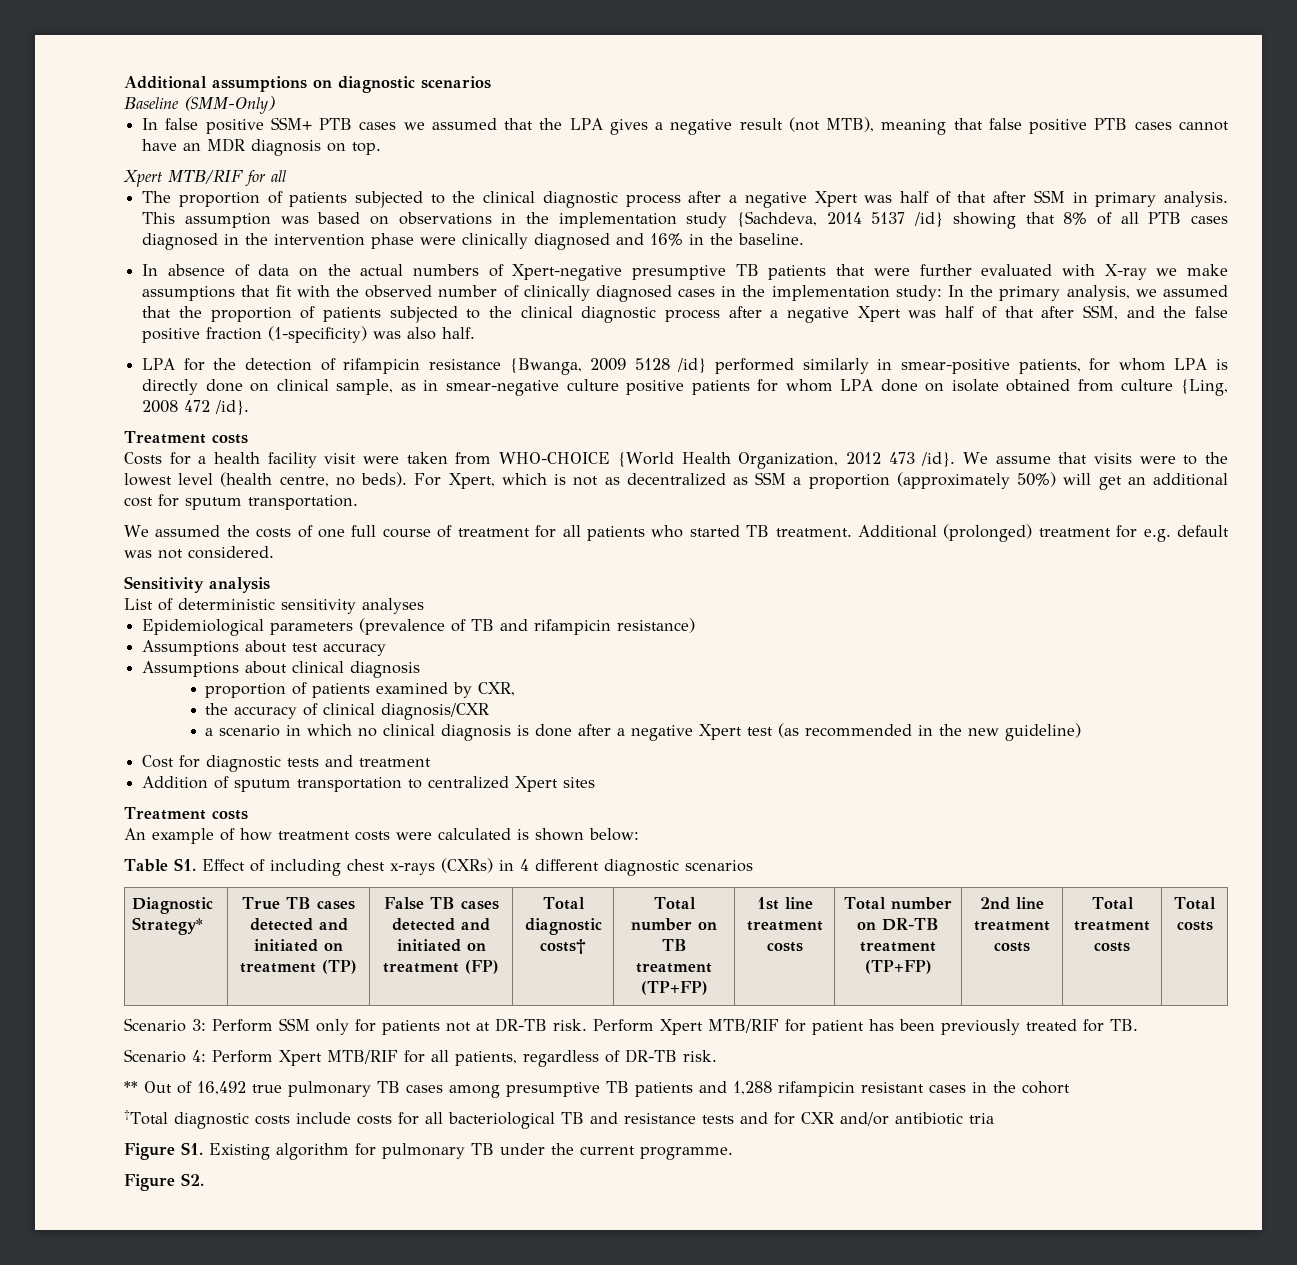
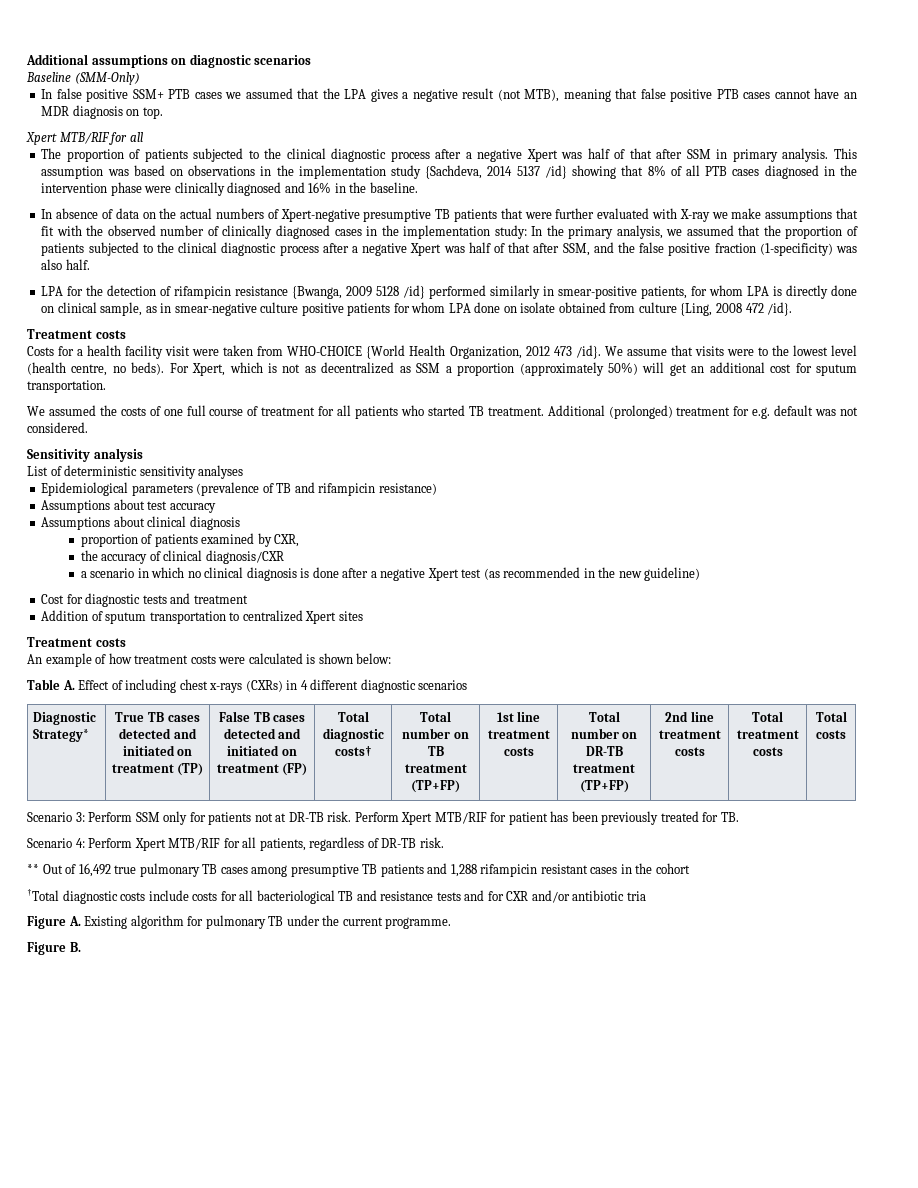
- Table S1. Effect of including chest x-rays (CXRs) in 4 different diagnostic scenarios
+ Table A. Effect of including chest x-rays (CXRs) in 4 different diagnostic scenarios
- Figure S1. Existing algorithm for pulmonary TB under the current programme.
+ Figure A. Existing algorithm for pulmonary TB under the current programme.
- Figure S2.
+ Figure B.

